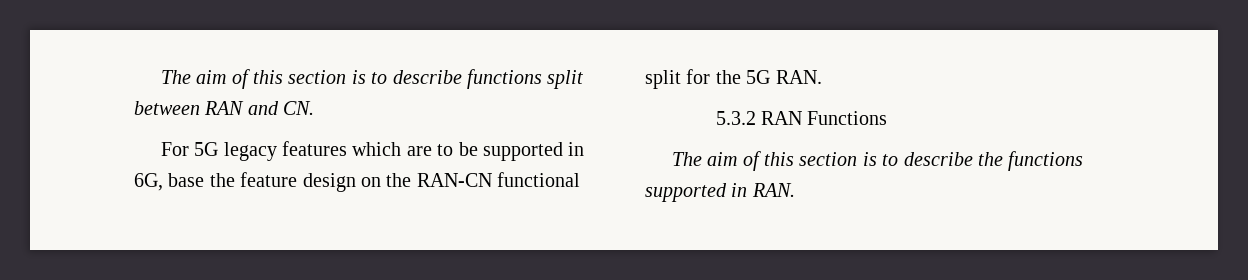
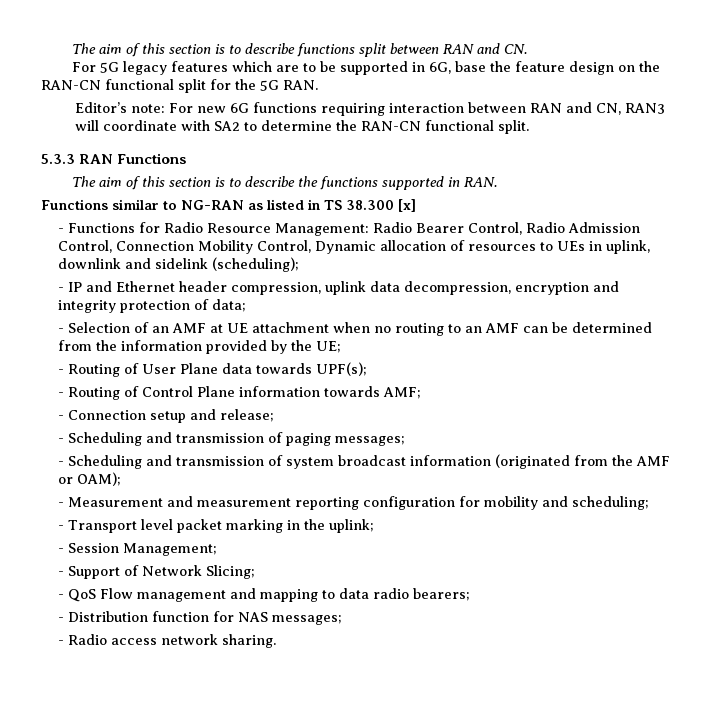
- 5.3.2 RAN Functions
+ Editor’s note: For new 6G functions requiring interaction between RAN and CN, RAN3 will coordinate with SA2 to determine the RAN-CN functional split.
+ 5.3.3 RAN Functions
+ Functions similar to NG-RAN as listed in TS 38.300 [x]
+ - Functions for Radio Resource Management: Radio Bearer Control, Radio Admission Control, Connection Mobility Control, Dynamic allocation of resources to UEs in uplink, downlink and sidelink (scheduling);
+ - IP and Ethernet header compression, uplink data decompression, encryption and integrity protection of data;
+ - Selection of an AMF at UE attachment when no routing to an AMF can be determined from the information provided by the UE;
+ - Routing of User Plane data towards UPF(s);
+ - Routing of Control Plane information towards AMF;
+ - Connection setup and release;
+ - Scheduling and transmission of paging messages;
+ - Scheduling and transmission of system broadcast information (originated from the AMF or OAM);
+ - Measurement and measurement reporting configuration for mobility and scheduling;
+ - Transport level packet marking in the uplink;
+ - Session Management;
+ - Support of Network Slicing;
+ - QoS Flow management and mapping to data radio bearers;
+ - Distribution function for NAS messages;
+ - Radio access network sharing.

